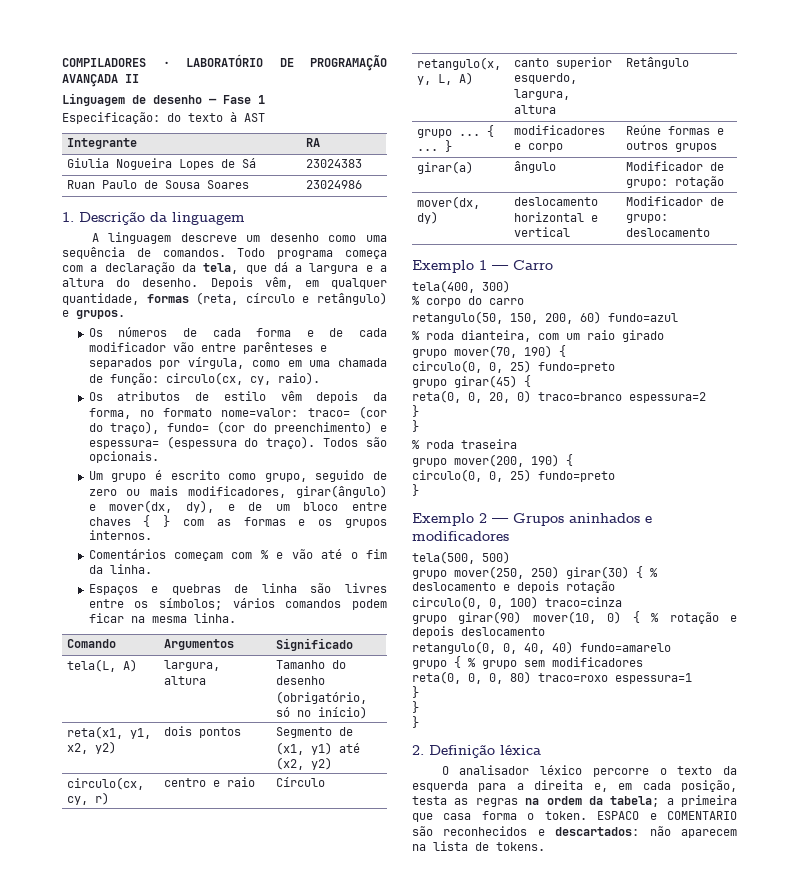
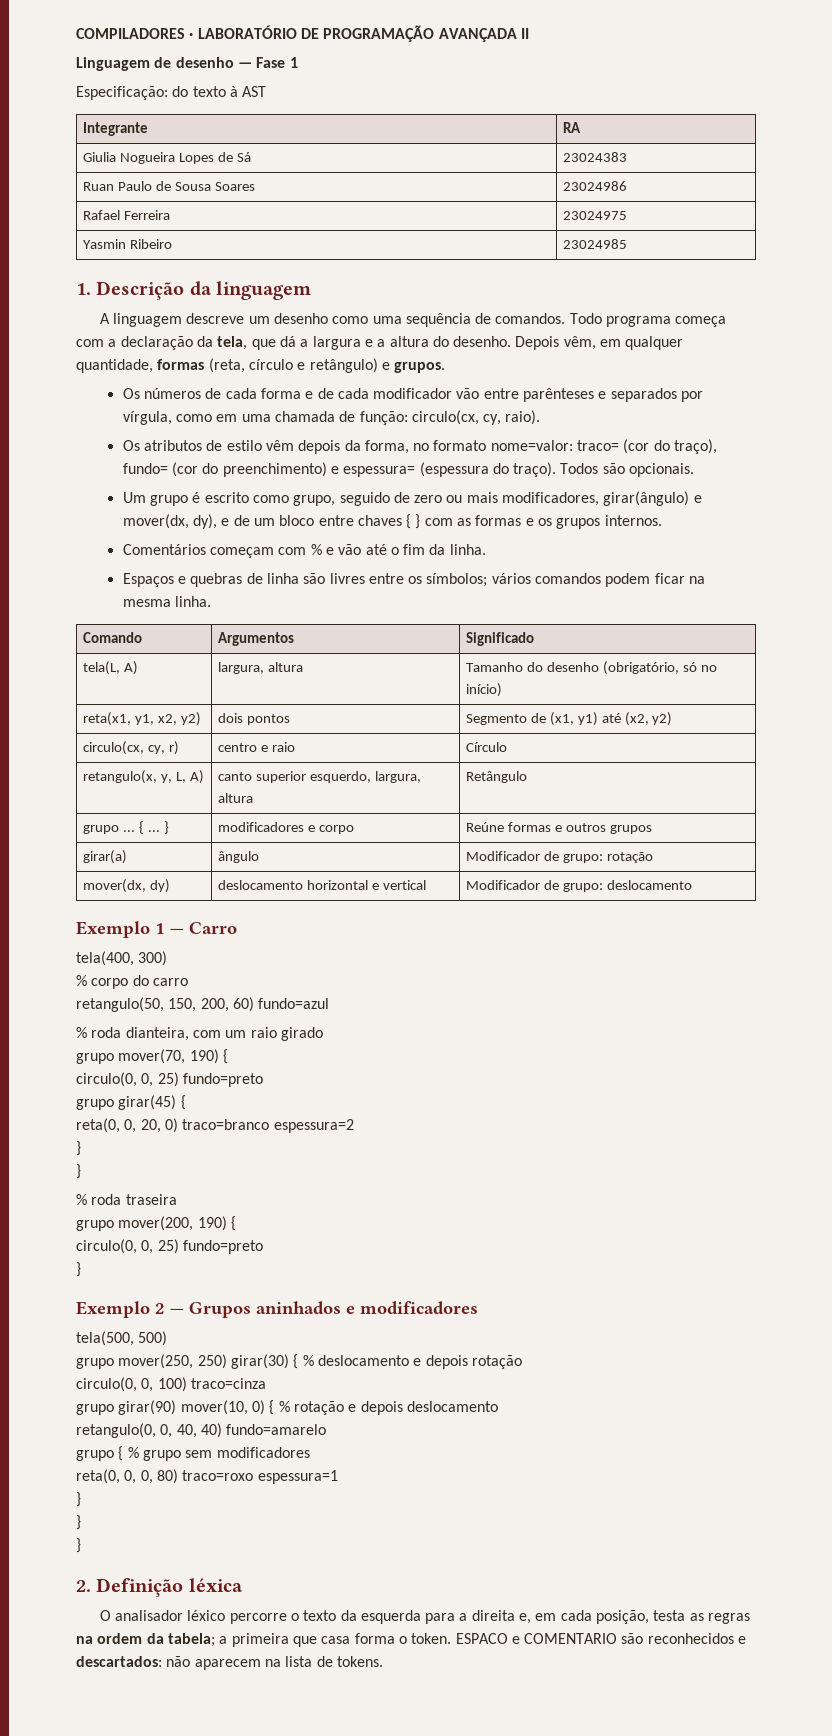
+ Rafael Ferreira | 23024975
+ Yasmin Ribeiro | 23024985

